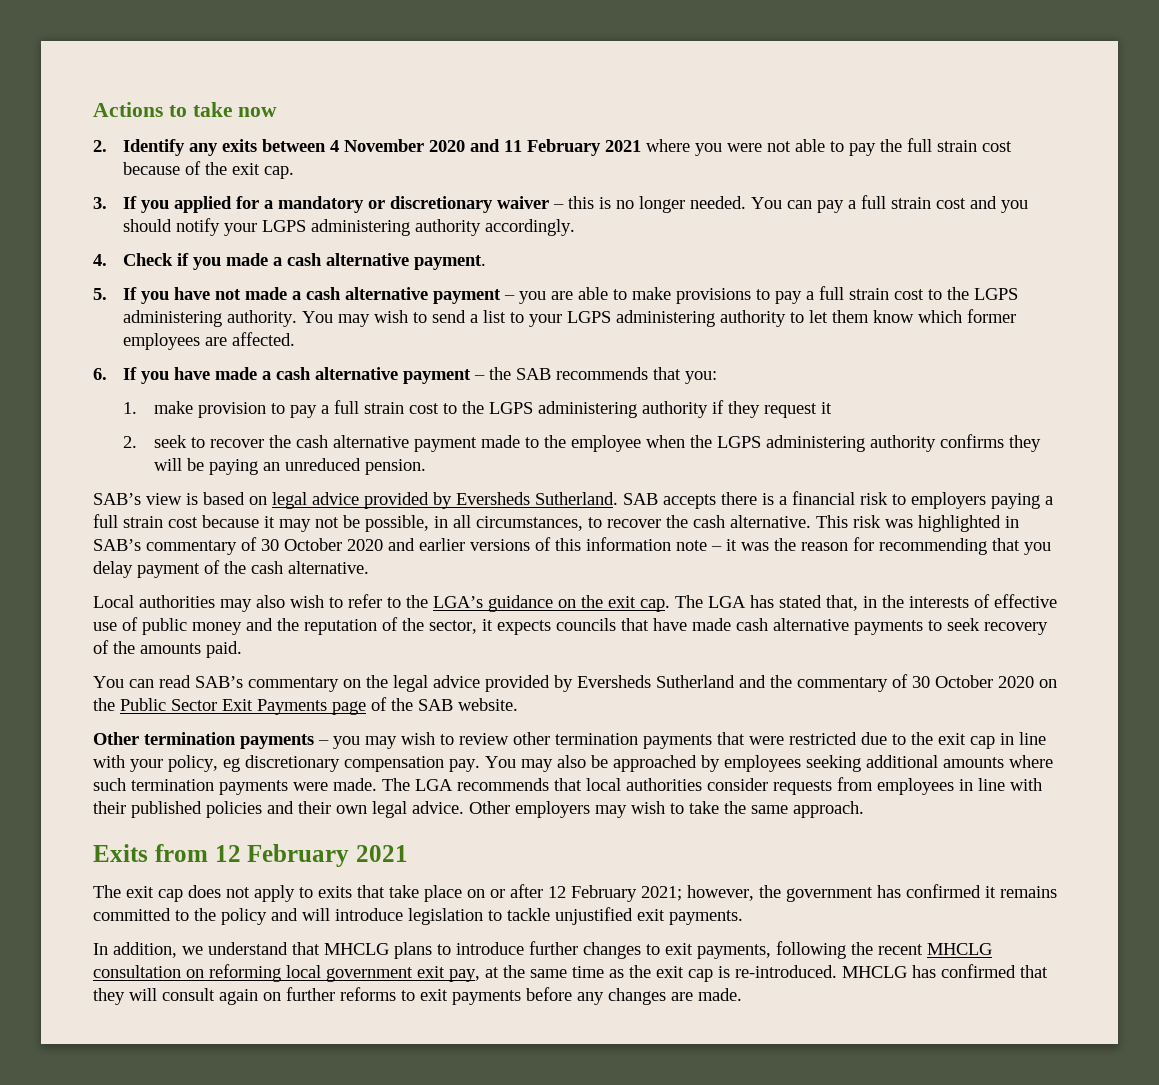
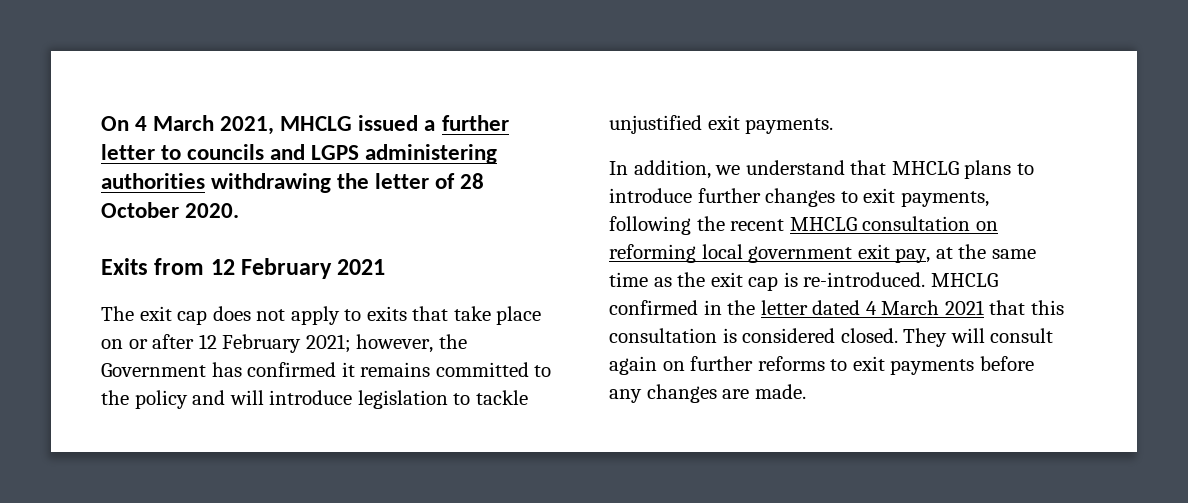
- Actions to take now
- 2. Identify any exits between 4 November 2020 and 11 February 2021 where you were not able to pay the full strain cost because of the exit cap.
- 3. If you applied for a mandatory or discretionary waiver – this is no longer needed. You can pay a full strain cost and you should notify your LGPS administering authority accordingly.
- 4. Check if you made a cash alternative payment.
- 5. If you have not made a cash alternative payment – you are able to make provisions to pay a full strain cost to the LGPS administering authority. You may wish to send a list to your LGPS administering authority to let them know which former employees are affected.
- 6. If you have made a cash alternative payment – the SAB recommends that you:
- 1. make provision to pay a full strain cost to the LGPS administering authority if they request it
- 2. seek to recover the cash alternative payment made to the employee when the LGPS administering authority confirms they will be paying an unreduced pension.
- SAB’s view is based on legal advice provided by Eversheds Sutherland. SAB accepts there is a financial risk to employers paying a full strain cost because it may not be possible, in all circumstances, to recover the cash alternative. This risk was highlighted in SAB’s commentary of 30 October 2020 and earlier versions of this information note – it was the reason for recommending that you delay payment of the cash alternative.
- Local authorities may also wish to refer to the LGA’s guidance on the exit cap. The LGA has stated that, in the interests of effective use of public money and the reputation of the sector, it expects councils that have made cash alternative payments to seek recovery of the amounts paid.
- You can read SAB’s commentary on the legal advice provided by Eversheds Sutherland and the commentary of 30 October 2020 on the Public Sector Exit Payments page of the SAB website.
- Other termination payments – you may wish to review other termination payments that were restricted due to the exit cap in line with your policy, eg discretionary compensation pay. You may also be approached by employees seeking additional amounts where such termination payments were made. The LGA recommends that local authorities consider requests from employees in line with their published policies and their own legal advice. Other employers may wish to take the same approach.
+ On 4 March 2021, MHCLG issued a further letter to councils and LGPS administering authorities withdrawing the letter of 28 October 2020.
- The exit cap does not apply to exits that take place on or after 12 February 2021; however, the government has confirmed it remains committed to the policy and will introduce legislation to tackle unjustified exit payments.
+ The exit cap does not apply to exits that take place on or after 12 February 2021; however, the Government has confirmed it remains committed to the policy and will introduce legislation to tackle unjustified exit payments.
- MHCLG has confirmed that they will consult again on further reforms to exit payments before any changes are made.
+ MHCLG confirmed in the letter dated 4 March 2021 that this consultation is considered closed. They will consult again on further reforms to exit payments before any changes are made.

